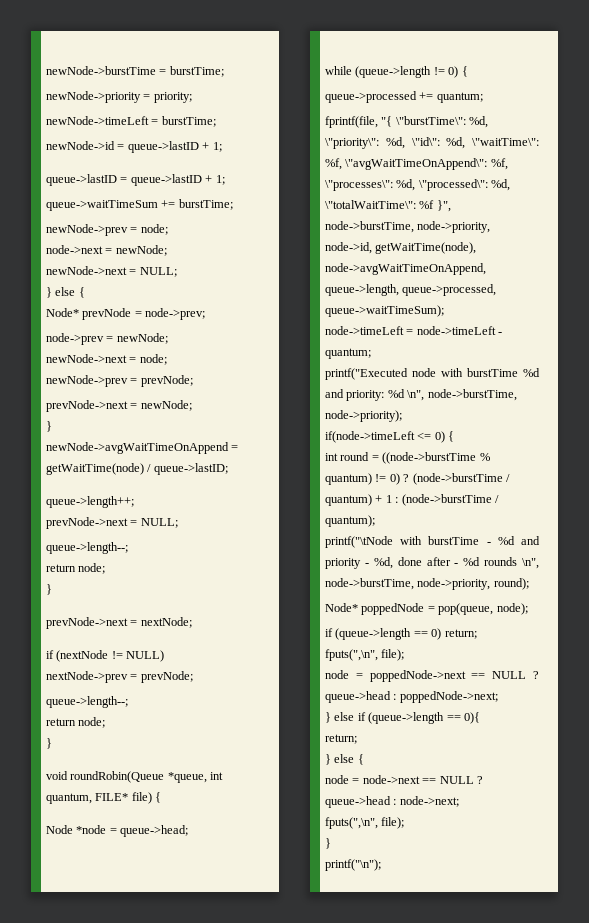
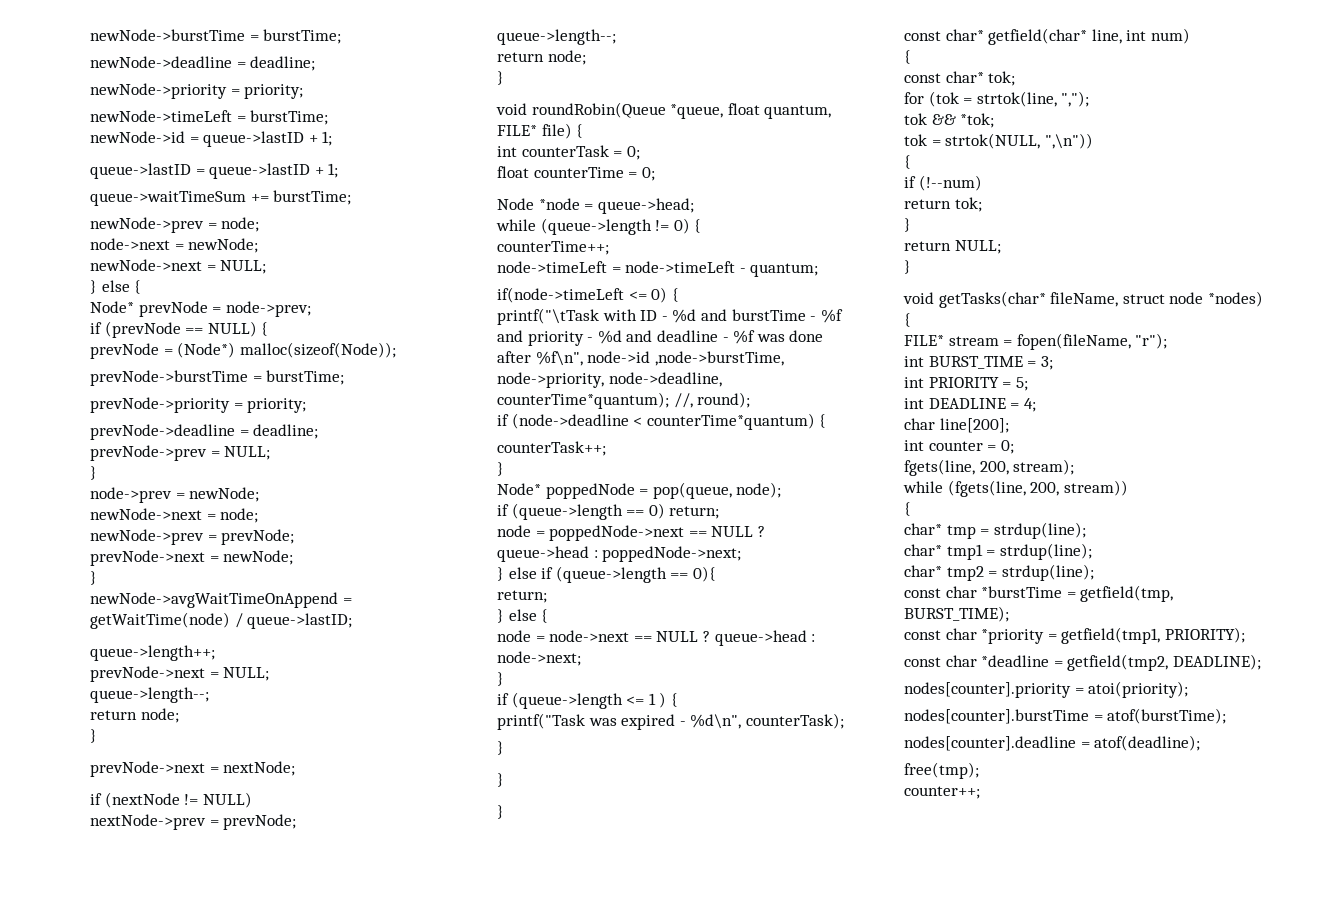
+ newNode->deadline = deadline;
+ if (prevNode == NULL) {
+ prevNode = (Node*) malloc(sizeof(Node));
+ prevNode->burstTime = burstTime;
+ prevNode->priority = priority;
+ prevNode->deadline = deadline;
+ prevNode->prev = NULL;
+ }
- void roundRobin(Queue *queue, int quantum, FILE* file) {
+ void roundRobin(Queue *queue, float quantum, FILE* file) {
+ int counterTask = 0;
+ float counterTime = 0;
- queue->processed += quantum;
- fprintf(file, "{ \"burstTime\": %d, \"priority\": %d, \"id\": %d, \"waitTime\": %f, \"avgWaitTimeOnAppend\": %f, \"processes\": %d, \"processed\": %d, \"totalWaitTime\": %f }", node->burstTime, node->priority, node->id, getWaitTime(node), node->avgWaitTimeOnAppend, queue->length, queue->processed, queue->waitTimeSum);
+ counterTime++;
- printf("Executed node with burstTime %d and priority: %d \n", node->burstTime, node->priority);
  if(node->timeLeft <= 0) {
- int round = ((node->burstTime % quantum) != 0) ? (node->burstTime / quantum) + 1 : (node->burstTime / quantum);
- printf("\tNode with burstTime - %d and priority - %d, done after - %d rounds \n", node->burstTime, node->priority, round);
+ printf("\tTask with ID - %d and burstTime - %f and priority - %d and deadline - %f was done after %f\n", node->id ,node->burstTime, node->priority, node->deadline, counterTime*quantum); //, round);
+ if (node->deadline < counterTime*quantum) {
+ counterTask++;
+ }
  if (queue->length == 0) return;
- fputs(",\n", file);
  node = node->next == NULL ? queue->head : node->next;
- fputs(",\n", file);
  }
- printf("\n");
+ if (queue->length <= 1 ) {
+ printf("Task was expired - %d\n", counterTask);
+ }
+ }
+ }
+ const char* getfield(char* line, int num)
+ {
+ const char* tok;
+ for (tok = strtok(line, ",");
+ tok && *tok;
+ tok = strtok(NULL, ",\n"))
+ {
+ if (!--num)
+ return tok;
+ }
+ return NULL;
+ }
+ void getTasks(char* fileName, struct node *nodes) {
+ FILE* stream = fopen(fileName, "r");
+ int BURST_TIME = 3;
+ int PRIORITY = 5;
+ int DEADLINE = 4;
+ char line[200];
+ int counter = 0;
+ fgets(line, 200, stream);
+ while (fgets(line, 200, stream))
+ {
+ char* tmp = strdup(line);
+ char* tmp1 = strdup(line);
+ char* tmp2 = strdup(line);
+ const char *burstTime = getfield(tmp, BURST_TIME);
+ const char *priority = getfield(tmp1, PRIORITY);
+ const char *deadline = getfield(tmp2, DEADLINE);
+ nodes[counter].priority = atoi(priority);
+ nodes[counter].burstTime = atof(burstTime);
+ nodes[counter].deadline = atof(deadline);
+ free(tmp);
+ counter++;

